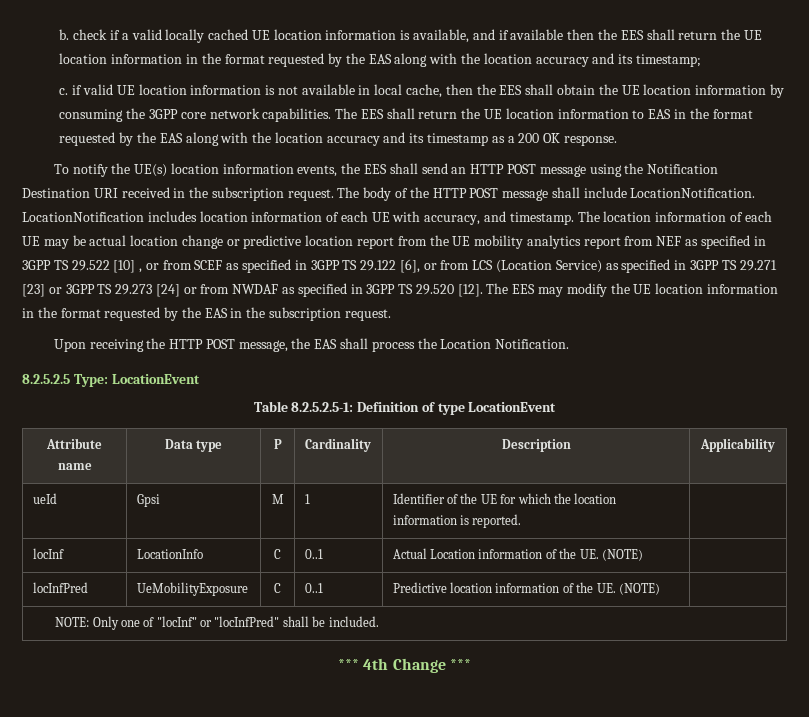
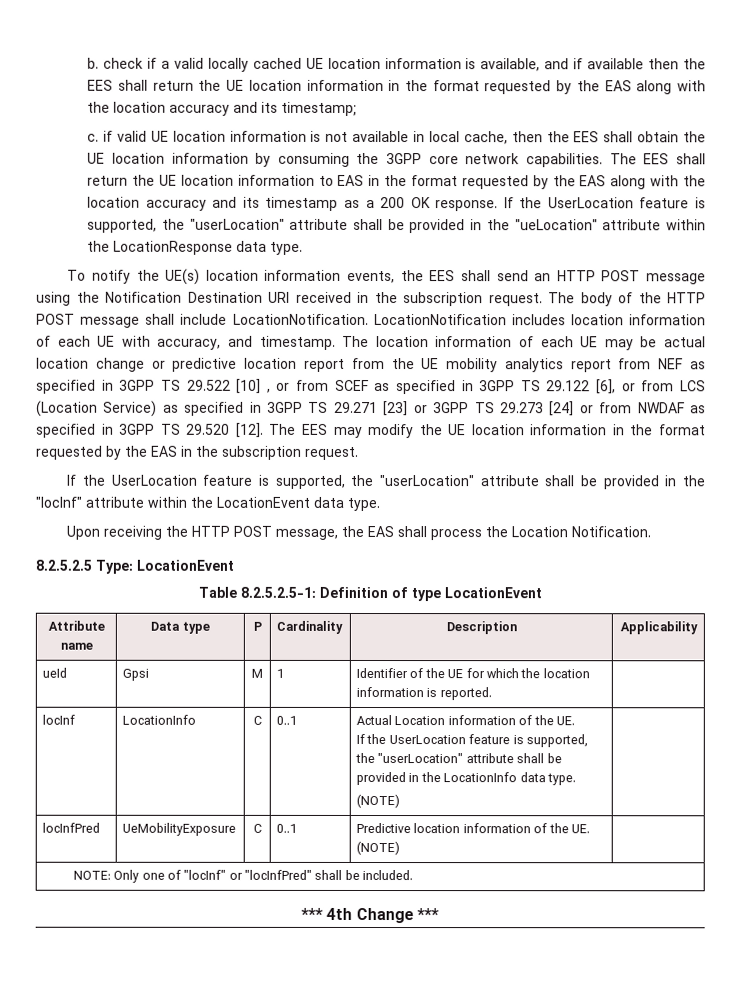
+ If the UserLocation feature is supported, the "userLocation" attribute shall be provided in the "ueLocation" attribute within the LocationResponse data type.
+ If the UserLocation feature is supported, the "userLocation" attribute shall be provided in the "locInf" attribute within the LocationEvent data type.
- locInf | LocationInfo | C | 0..1 | Actual Location information of the UE. (NOTE) |
+ locInf | LocationInfo | C | 0..1 | Actual Location information of the UE.
+ If the UserLocation feature is supported, the "userLocation" attribute shall be provided in the LocationInfo data type.
+ (NOTE) |

